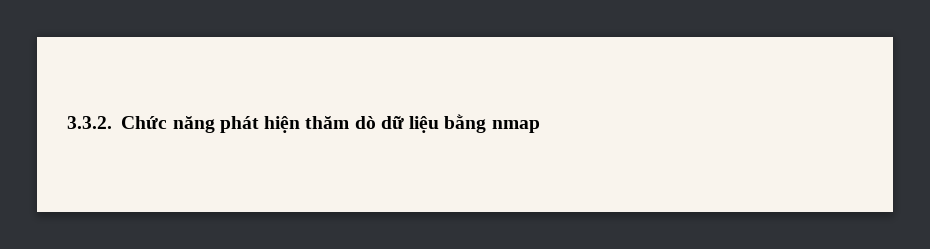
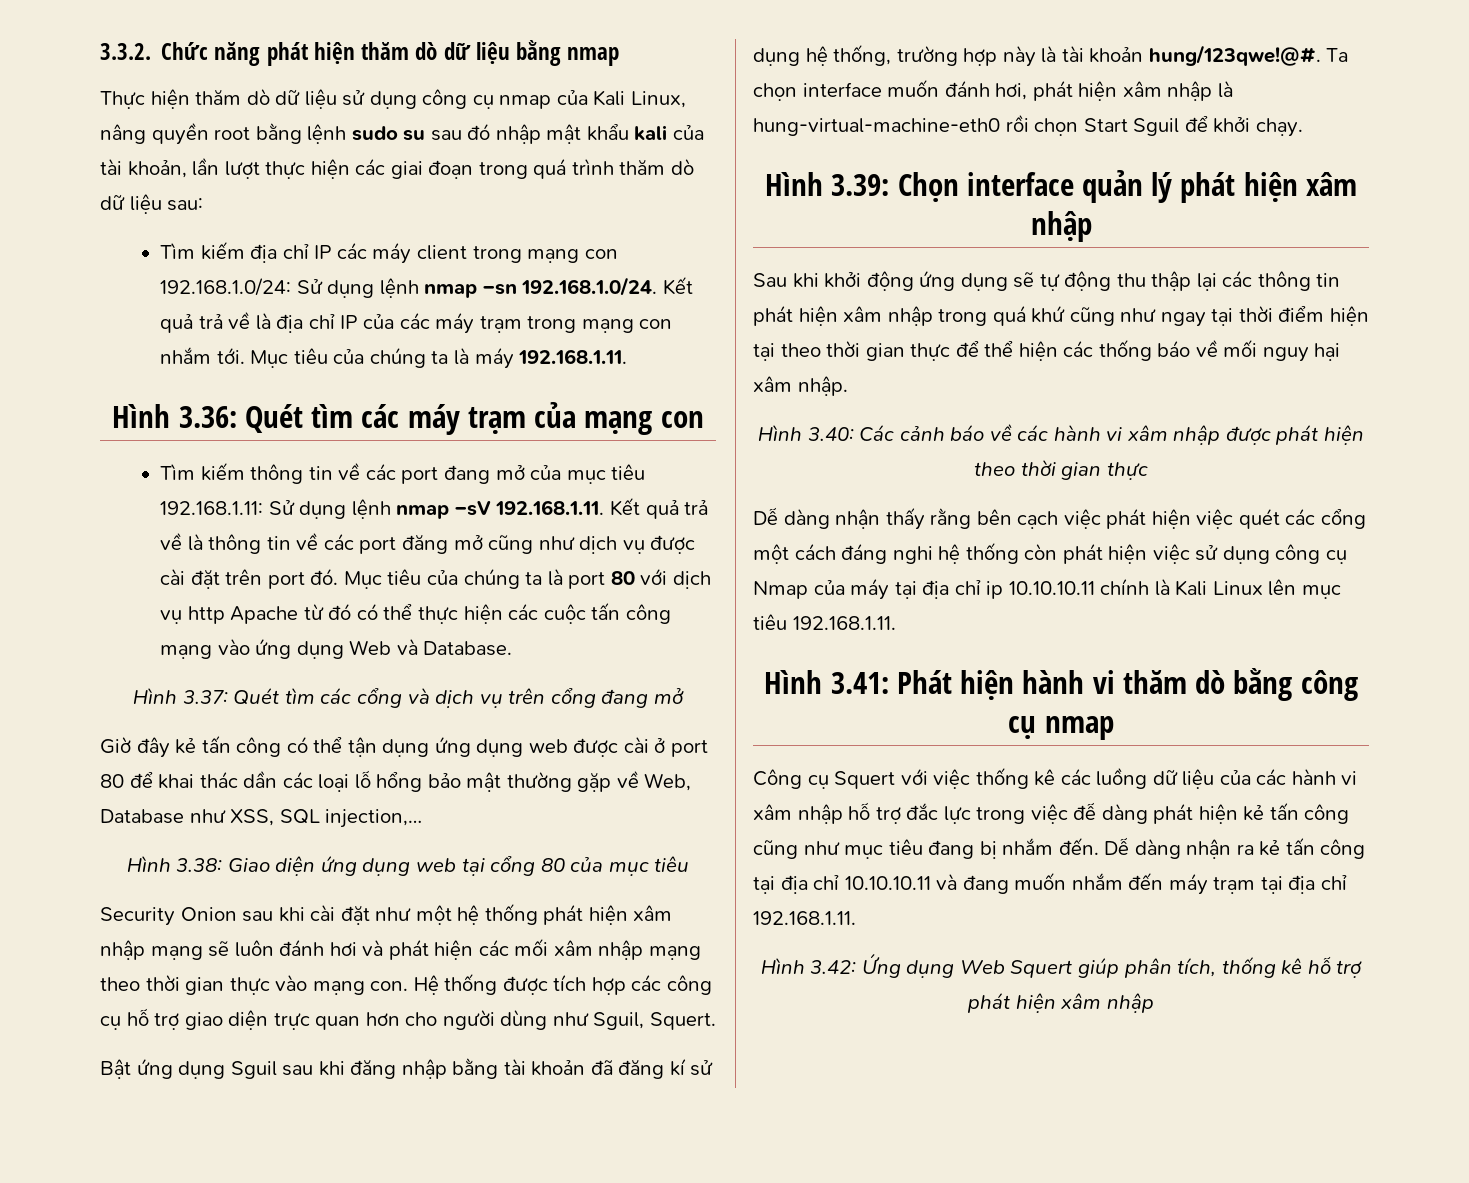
+ Thực hiện thăm dò dữ liệu sử dụng công cụ nmap của Kali Linux, nâng quyền root bằng lệnh sudo su sau đó nhập mật khẩu kali của tài khoản, lần lượt thực hiện các giai đoạn trong quá trình thăm dò dữ liệu sau:
+ Tìm kiếm địa chỉ IP các máy client trong mạng con 192.168.1.0/24: Sử dụng lệnh nmap –sn 192.168.1.0/24. Kết quả trả về là địa chỉ IP của các máy trạm trong mạng con nhắm tới. Mục tiêu của chúng ta là máy 192.168.1.11.
+ Hình 3.36: Quét tìm các máy trạm của mạng con
+ Tìm kiếm thông tin về các port đang mở của mục tiêu 192.168.1.11: Sử dụng lệnh nmap –sV 192.168.1.11. Kết quả trả về là thông tin về các port đăng mở cũng như dịch vụ được cài đặt trên port đó. Mục tiêu của chúng ta là port 80 với dịch vụ http Apache từ đó có thể thực hiện các cuộc tấn công mạng vào ứng dụng Web và Database.
+ Hình 3.37: Quét tìm các cổng và dịch vụ trên cổng đang mở
+ Giờ đây kẻ tấn công có thể tận dụng ứng dụng web được cài ở port 80 để khai thác dần các loại lỗ hổng bảo mật thường gặp về Web, Database như XSS, SQL injection,…
+ Hình 3.38: Giao diện ứng dụng web tại cổng 80 của mục tiêu
+ Security Onion sau khi cài đặt như một hệ thống phát hiện xâm nhập mạng sẽ luôn đánh hơi và phát hiện các mối xâm nhập mạng theo thời gian thực vào mạng con. Hệ thống được tích hợp các công cụ hỗ trợ giao diện trực quan hơn cho người dùng như Sguil, Squert.
+ Bật ứng dụng Sguil sau khi đăng nhập bằng tài khoản đã đăng kí sử dụng hệ thống, trường hợp này là tài khoản hung/123qwe!@#. Ta chọn interface muốn đánh hơi, phát hiện xâm nhập là hung-virtual-machine-eth0 rồi chọn Start Sguil để khởi chạy.
+ Hình 3.39: Chọn interface quản lý phát hiện xâm nhập
+ Sau khi khởi động ứng dụng sẽ tự động thu thập lại các thông tin phát hiện xâm nhập trong quá khứ cũng như ngay tại thời điểm hiện tại theo thời gian thực để thể hiện các thống báo về mối nguy hại xâm nhập.
+ Hình 3.40: Các cảnh báo về các hành vi xâm nhập được phát hiện theo thời gian thực
+ Dễ dàng nhận thấy rằng bên cạch việc phát hiện việc quét các cổng một cách đáng nghi hệ thống còn phát hiện việc sử dụng công cụ Nmap của máy tại địa chỉ ip 10.10.10.11 chính là Kali Linux lên mục tiêu 192.168.1.11.
+ Hình 3.41: Phát hiện hành vi thăm dò bằng công cụ nmap
+ Công cụ Squert với việc thống kê các luồng dữ liệu của các hành vi xâm nhập hỗ trợ đắc lực trong việc đễ dàng phát hiện kẻ tấn công cũng như mục tiêu đang bị nhắm đến. Dễ dàng nhận ra kẻ tấn công tại địa chỉ 10.10.10.11 và đang muốn nhắm đến máy trạm tại địa chỉ 192.168.1.11.
+ Hình 3.42: Ứng dụng Web Squert giúp phân tích, thống kê hỗ trợ phát hiện xâm nhập

